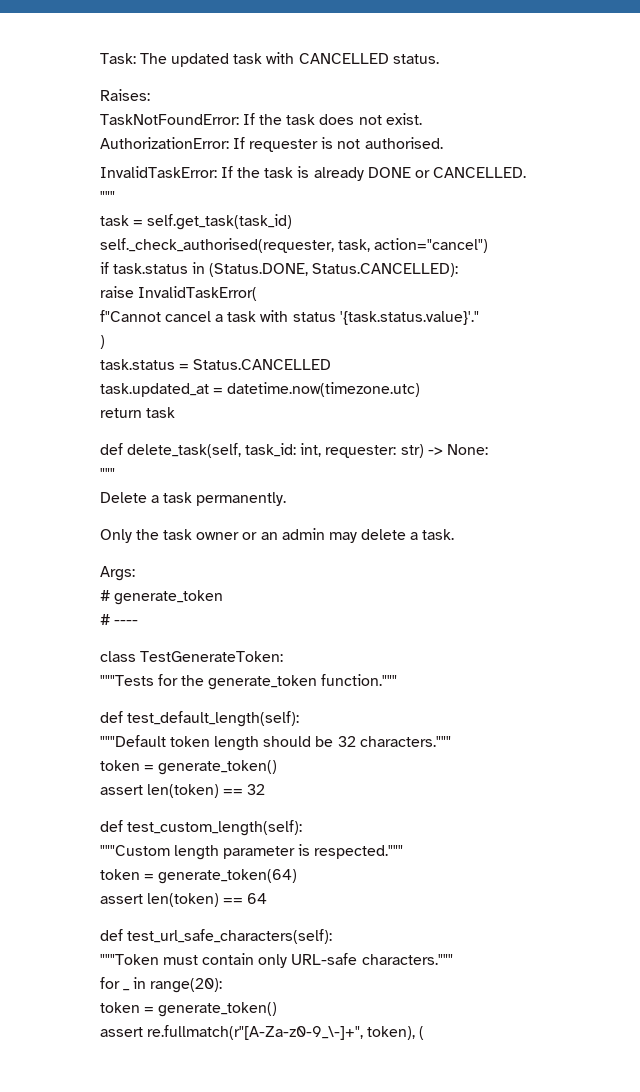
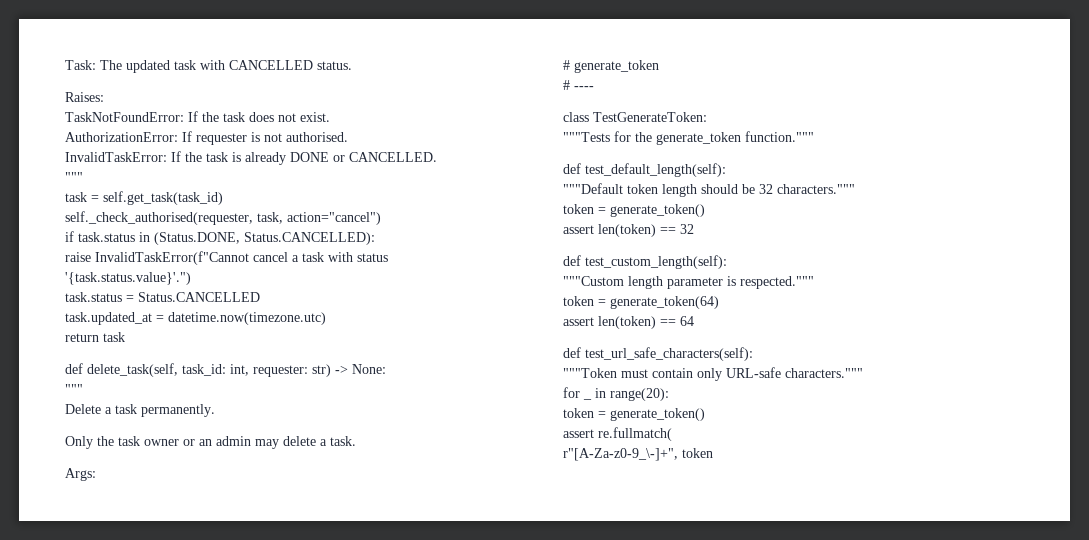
- raise InvalidTaskError(
- f"Cannot cancel a task with status '{task.status.value}'."
- )
+ raise InvalidTaskError(f"Cannot cancel a task with status '{task.status.value}'.")
- assert re.fullmatch(r"[A-Za-z0-9_\-]+", token), (
+ assert re.fullmatch(
+ r"[A-Za-z0-9_\-]+", token

